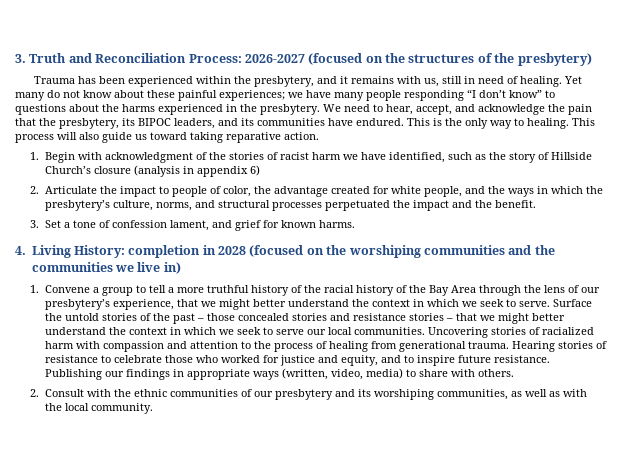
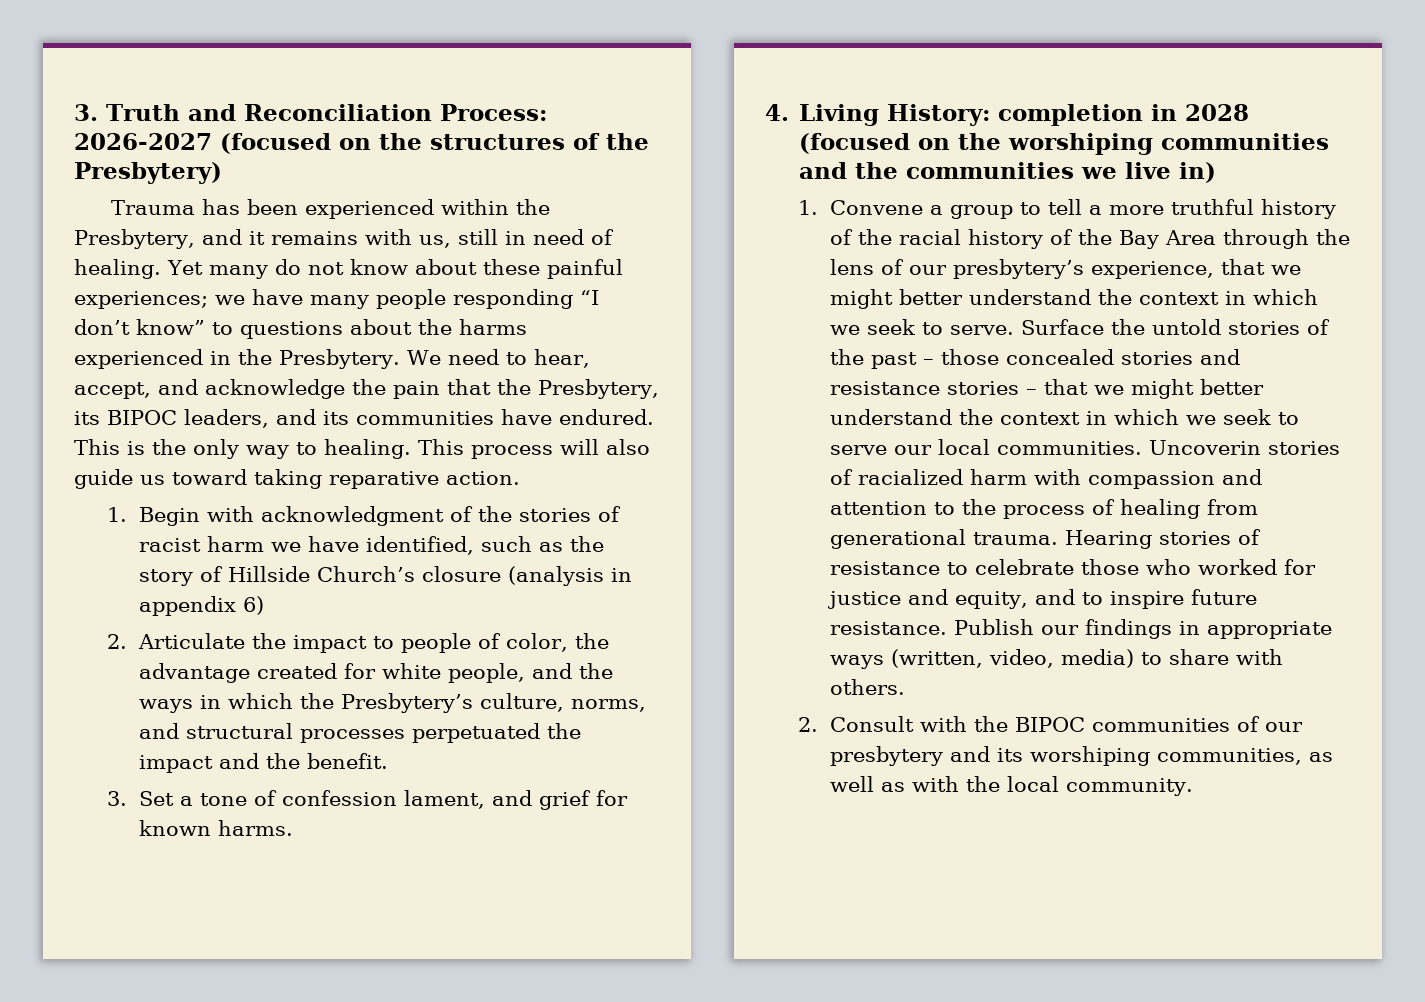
- 3. Truth and Reconciliation Process: 2026-2027 (focused on the structures of the presbytery)
+ 3. Truth and Reconciliation Process: 2026-2027 (focused on the structures of the Presbytery)
- Trauma has been experienced within the presbytery, and it remains with us, still in need of healing.
+ Trauma has been experienced within the Presbytery, and it remains with us, still in need of healing.
- Yet many do not know about these painful experiences; we have many people responding “I don’t know” to questions about the harms experienced in the presbytery.
+ Yet many do not know about these painful experiences; we have many people responding “I don’t know” to questions about the harms experienced in the Presbytery.
- We need to hear, accept, and acknowledge the pain that the presbytery, its BIPOC leaders, and its communities have endured.
+ We need to hear, accept, and acknowledge the pain that the Presbytery, its BIPOC leaders, and its communities have endured.
- 2. Articulate the impact to people of color, the advantage created for white people, and the ways in which the presbytery’s culture, norms, and structural processes perpetuated the impact and the benefit.
+ 2. Articulate the impact to people of color, the advantage created for white people, and the ways in which the Presbytery’s culture, norms, and structural processes perpetuated the impact and the benefit.
- Uncovering stories of racialized harm with compassion and attention to the process of healing from generational trauma.
+ Uncoverin stories of racialized harm with compassion and attention to the process of healing from generational trauma.
- Publishing our findings in appropriate ways (written, video, media) to share with others.
+ Publish our findings in appropriate ways (written, video, media) to share with others.
- 2. Consult with the ethnic communities of our presbytery and its worshiping communities, as well as with the local community.
+ 2. Consult with the BIPOC communities of our presbytery and its worshiping communities, as well as with the local community.

